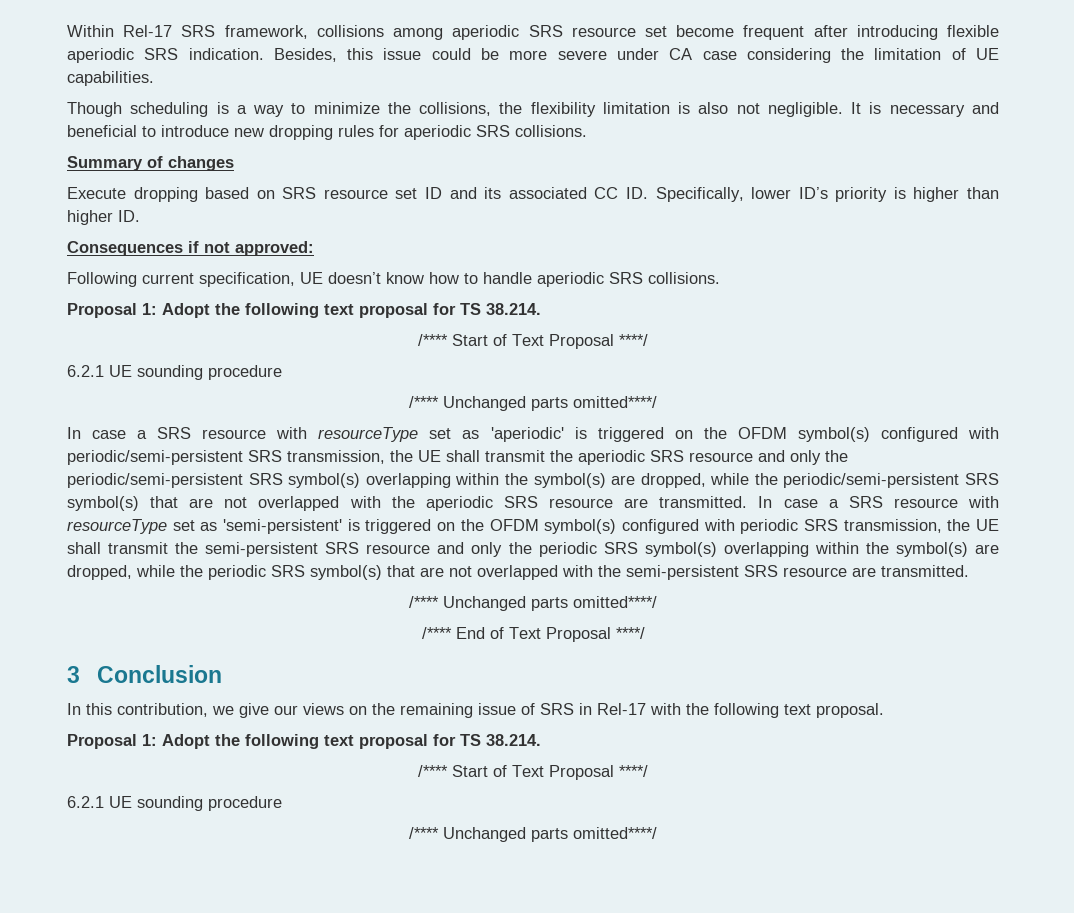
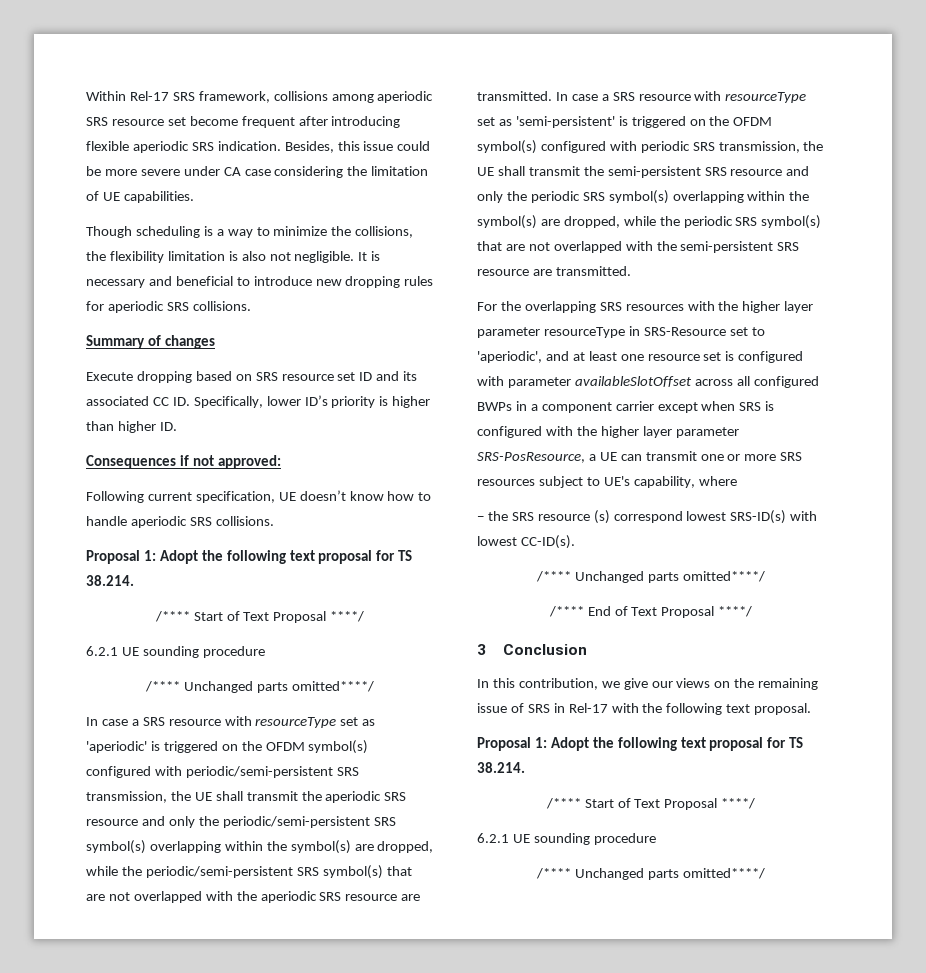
+ For the overlapping SRS resources with the higher layer parameter resourceType in SRS-Resource set to 'aperiodic', and at least one resource set is configured with parameter availableSlotOffset across all configured BWPs in a component carrier except when SRS is configured with the higher layer parameter SRS-PosResource, a UE can transmit one or more SRS resources subject to UE's capability, where
+ − the SRS resource (s) correspond lowest SRS-ID(s) with lowest CC-ID(s).

